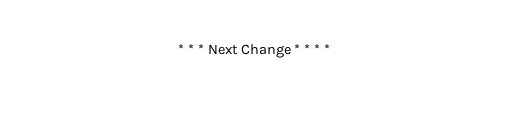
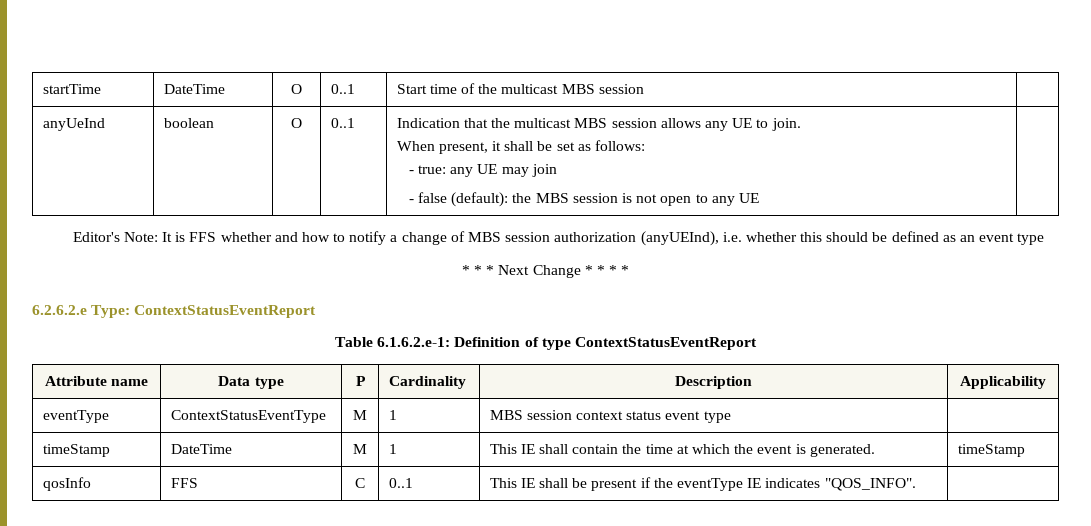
+ startTime | DateTime | O | 0..1 | Start time of the multicast MBS session |
+ anyUeInd | boolean | O | 0..1 | Indication that the multicast MBS session allows any UE to join.
+ When present, it shall be set as follows:
+ - true: any UE may join
+ - false (default): the MBS session is not open to any UE |
+ Editor's Note: It is FFS whether and how to notify a change of MBS session authorization (anyUEInd), i.e. whether this should be defined as an event type
+ 6.2.6.2.e Type: ContextStatusEventReport
+ Table 6.1.6.2.e-1: Definition of type ContextStatusEventReport
+ Attribute name | Data type | P | Cardinality | Description | Applicability
+ eventType | ContextStatusEventType | M | 1 | MBS session context status event type |
+ timeStamp | DateTime | M | 1 | This IE shall contain the time at which the event is generated. | timeStamp
+ qosInfo | FFS | C | 0..1 | This IE shall be present if the eventType IE indicates "QOS_INFO". |

